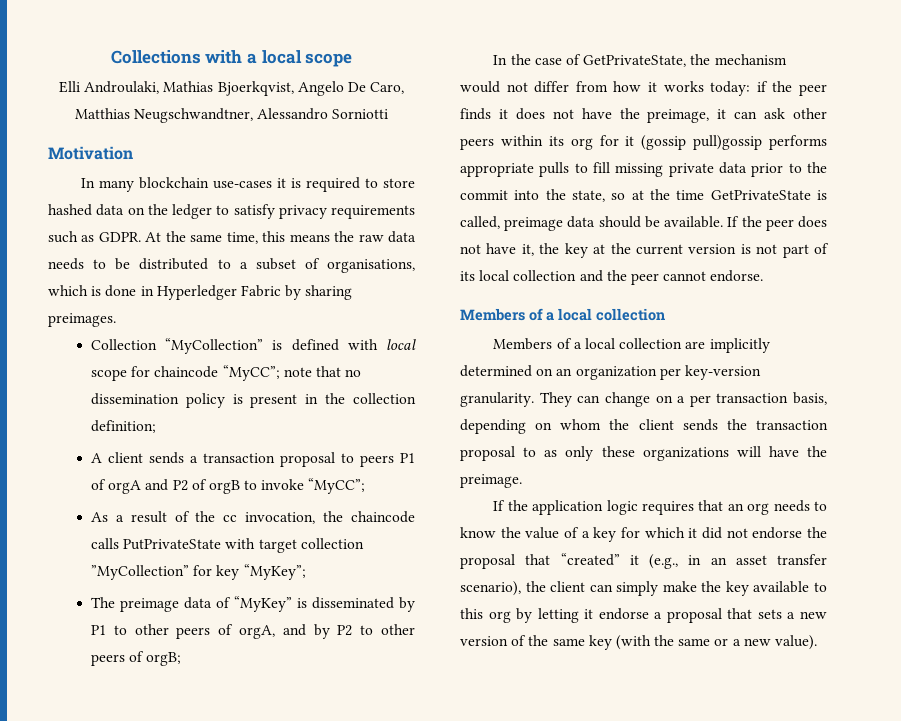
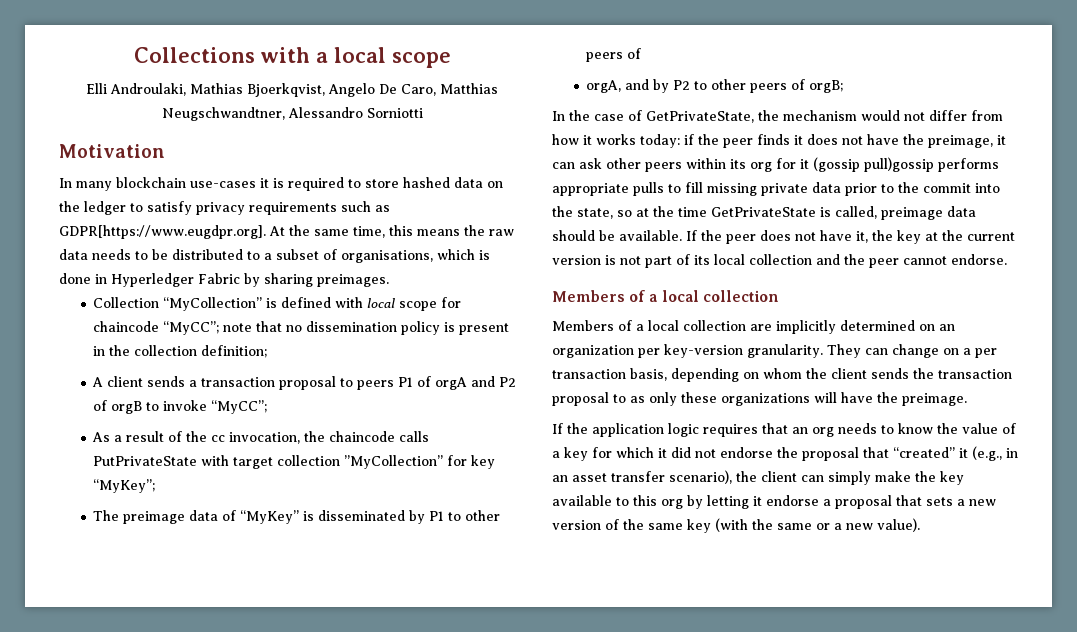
- In many blockchain use-cases it is required to store hashed data on the ledger to satisfy privacy requirements such as GDPR. At the same time, this means the raw data needs to be distributed to a subset of organisations, which is done in Hyperledger Fabric by sharing preimages.
+ In many blockchain use-cases it is required to store hashed data on the ledger to satisfy privacy requirements such as GDPR[https://www.eugdpr.org]. At the same time, this means the raw data needs to be distributed to a subset of organisations, which is done in Hyperledger Fabric by sharing preimages.
- The preimage data of “MyKey” is disseminated by P1 to other peers of orgA, and by P2 to other peers of orgB;
+ The preimage data of “MyKey” is disseminated by P1 to other peers of
+ orgA, and by P2 to other peers of orgB;

